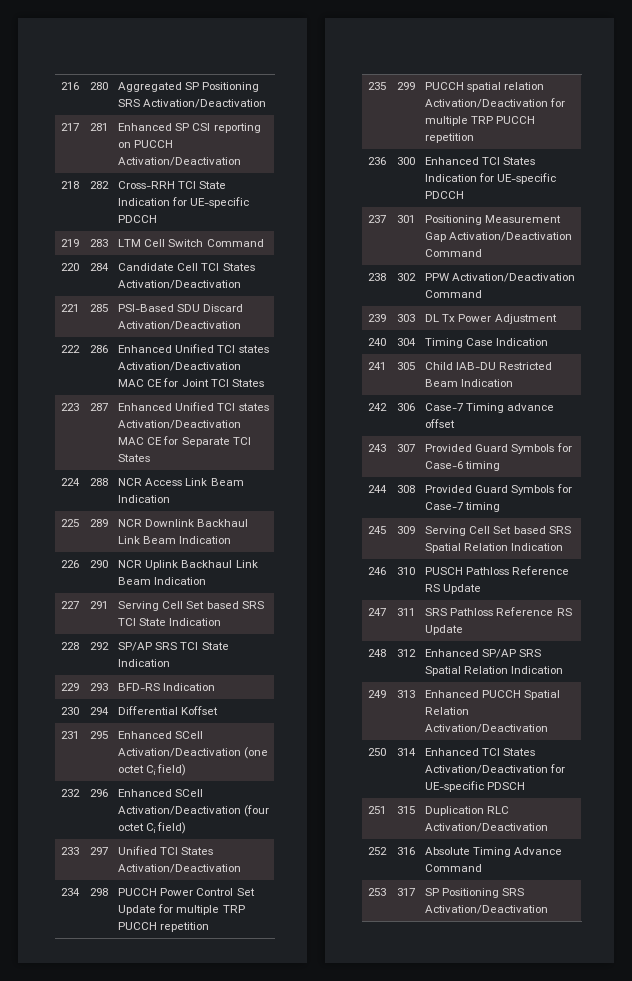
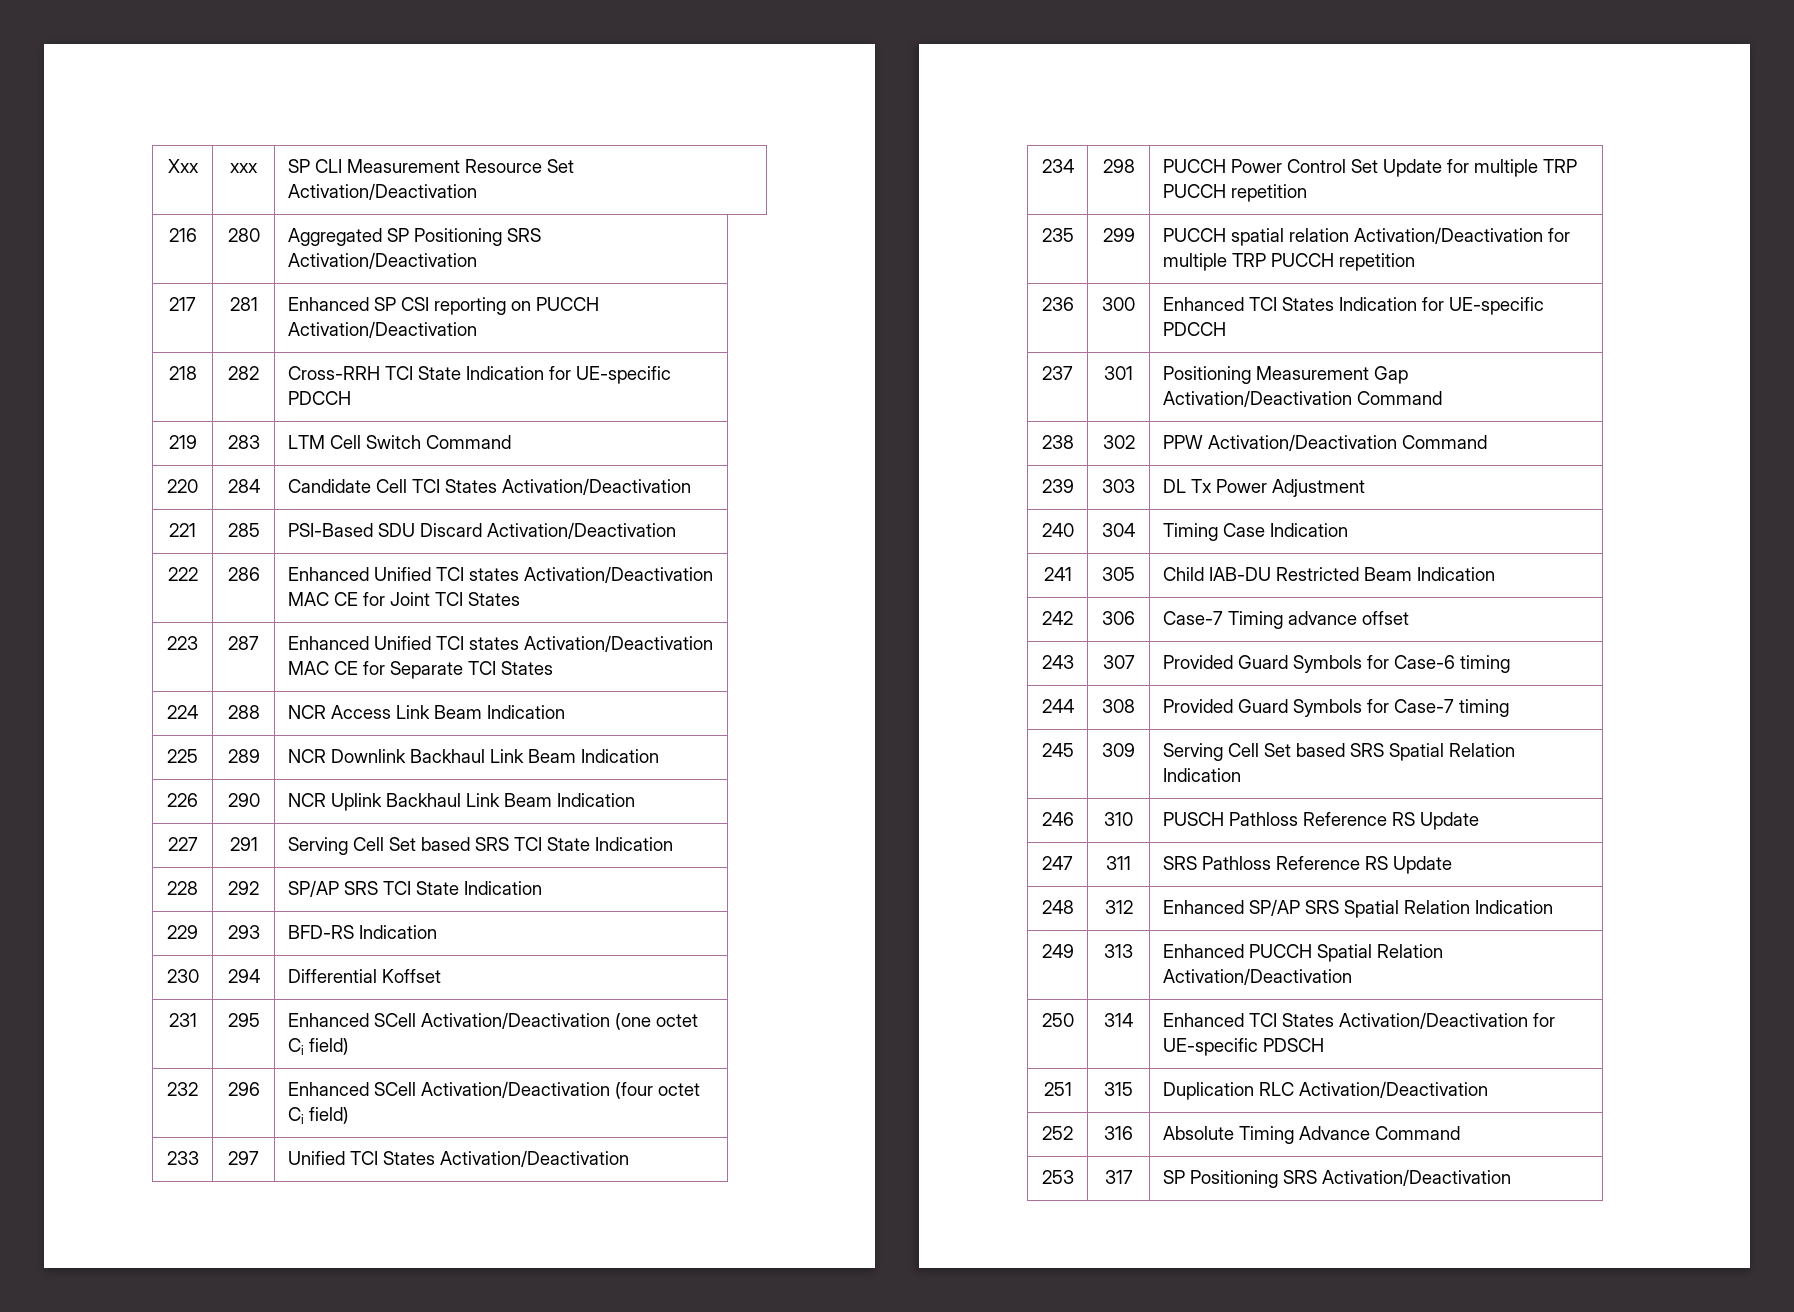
+ Xxx | xxx | SP CLI Measurement Resource Set Activation/Deactivation

